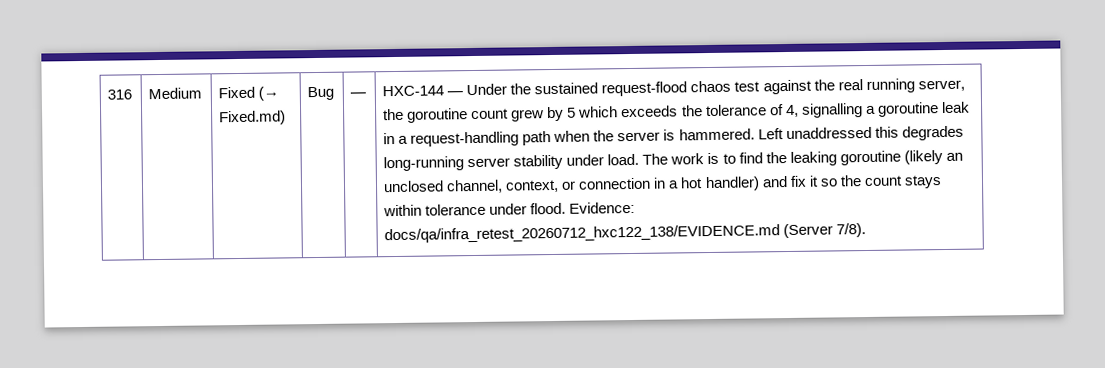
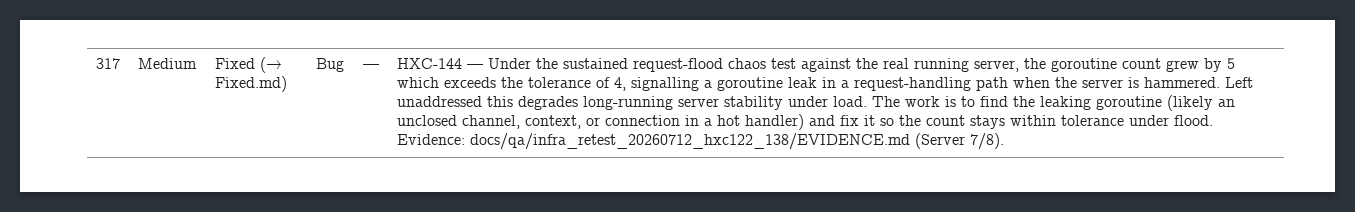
- 316
+ 317

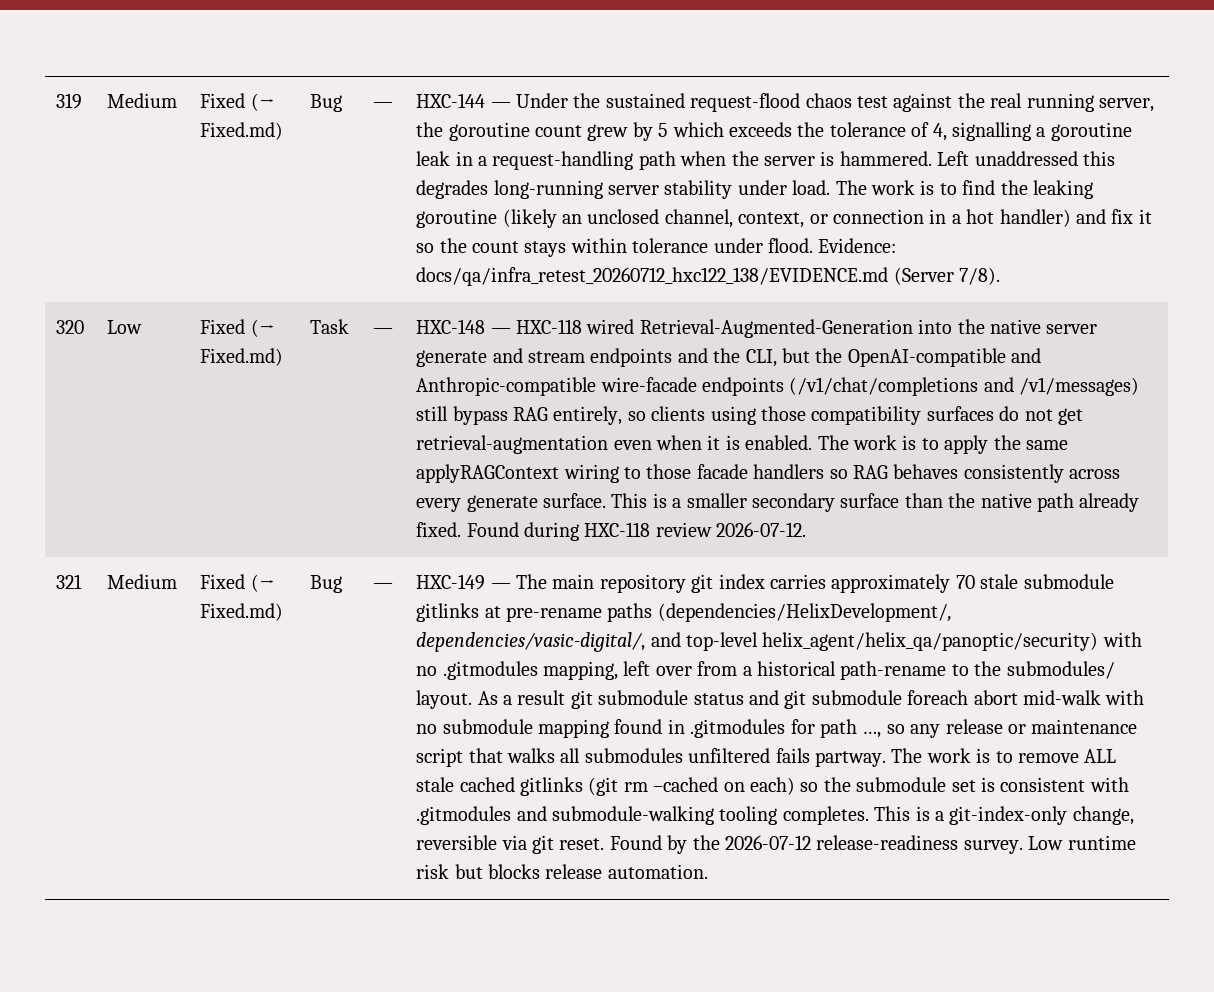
- 317
+ 319
+ 320 | Low | Fixed (→ Fixed.md) | Task | — | HXC-148 — HXC-118 wired Retrieval-Augmented-Generation into the native server generate and stream endpoints and the CLI, but the OpenAI-compatible and Anthropic-compatible wire-facade endpoints (/v1/chat/completions and /v1/messages) still bypass RAG entirely, so clients using those compatibility surfaces do not get retrieval-augmentation even when it is enabled. The work is to apply the same applyRAGContext wiring to those facade handlers so RAG behaves consistently across every generate surface. This is a smaller secondary surface than the native path already fixed. Found during HXC-118 review 2026-07-12.
+ 321 | Medium | Fixed (→ Fixed.md) | Bug | — | HXC-149 — The main repository git index carries approximately 70 stale submodule gitlinks at pre-rename paths (dependencies/HelixDevelopment/, dependencies/vasic-digital/, and top-level helix_agent/helix_qa/panoptic/security) with no .gitmodules mapping, left over from a historical path-rename to the submodules/ layout. As a result git submodule status and git submodule foreach abort mid-walk with no submodule mapping found in .gitmodules for path …, so any release or maintenance script that walks all submodules unfiltered fails partway. The work is to remove ALL stale cached gitlinks (git rm –cached on each) so the submodule set is consistent with .gitmodules and submodule-walking tooling completes. This is a git-index-only change, reversible via git reset. Found by the 2026-07-12 release-readiness survey. Low runtime risk but blocks release automation.

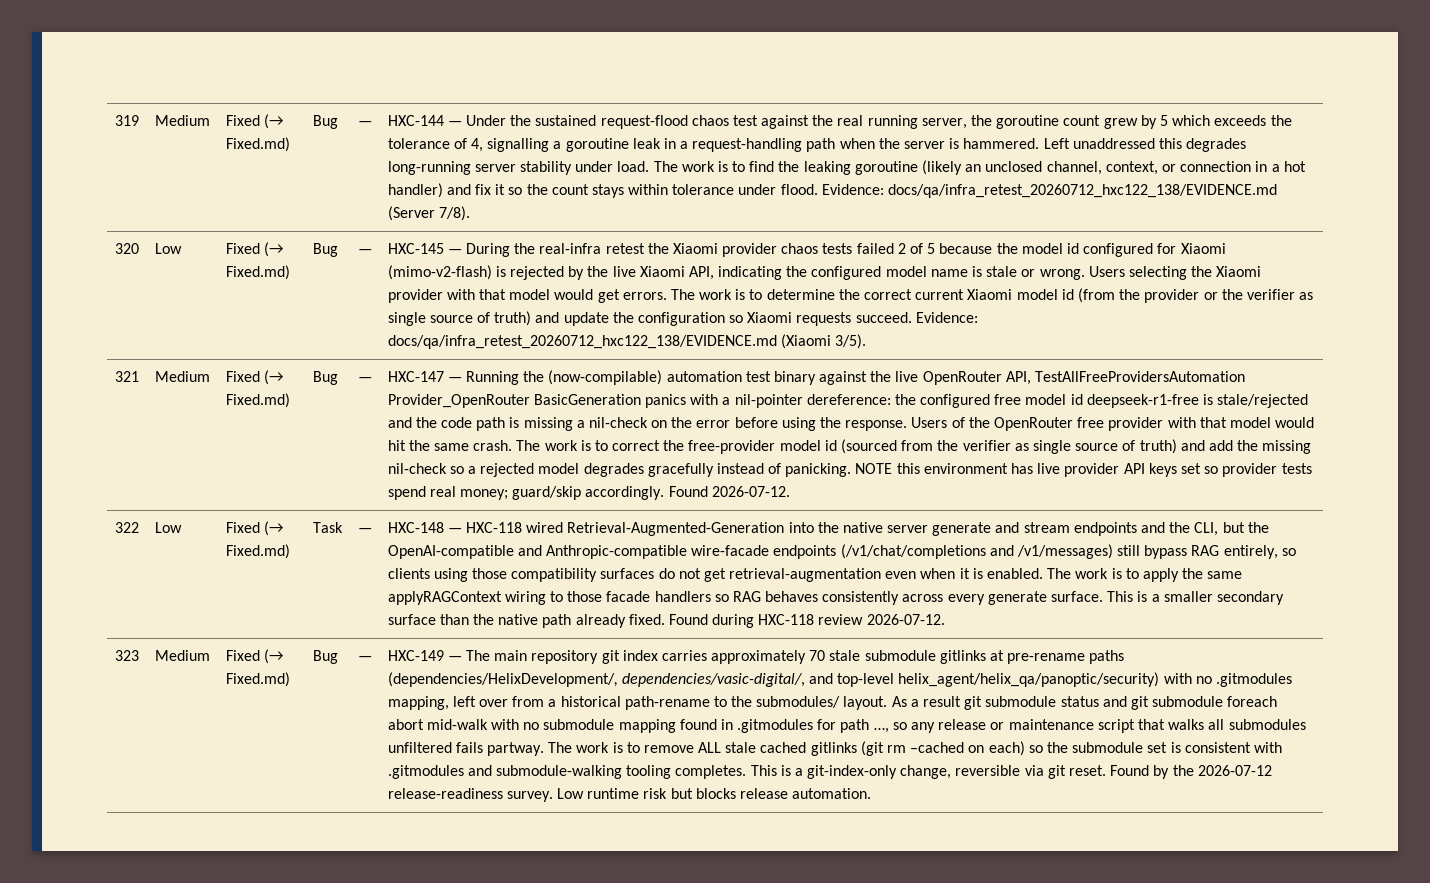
+ Bug | — | HXC-145 — During the real-infra retest the Xiaomi provider chaos tests failed 2 of 5 because the model id configured for Xiaomi (mimo-v2-flash) is rejected by the live Xiaomi API, indicating the configured model name is stale or wrong. Users selecting the Xiaomi provider with that model would get errors. The work is to determine the correct current Xiaomi model id (from the provider or the verifier as single source of truth) and update the configuration so Xiaomi requests succeed. Evidence: docs/qa/infra_retest_20260712_hxc122_138/EVIDENCE.md (Xiaomi 3/5).
+ 321 | Medium | Fixed (→ Fixed.md) | Bug | — | HXC-147 — Running the (now-compilable) automation test binary against the live OpenRouter API, TestAllFreeProvidersAutomation Provider_OpenRouter BasicGeneration panics with a nil-pointer dereference: the configured free model id deepseek-r1-free is stale/rejected and the code path is missing a nil-check on the error before using the response. Users of the OpenRouter free provider with that model would hit the same crash. The work is to correct the free-provider model id (sourced from the verifier as single source of truth) and add the missing nil-check so a rejected model degrades gracefully instead of panicking. NOTE this environment has live provider API keys set so provider tests spend real money; guard/skip accordingly. Found 2026-07-12.
+ 322 | Low | Fixed (→ Fixed.md)
- 321
+ 323

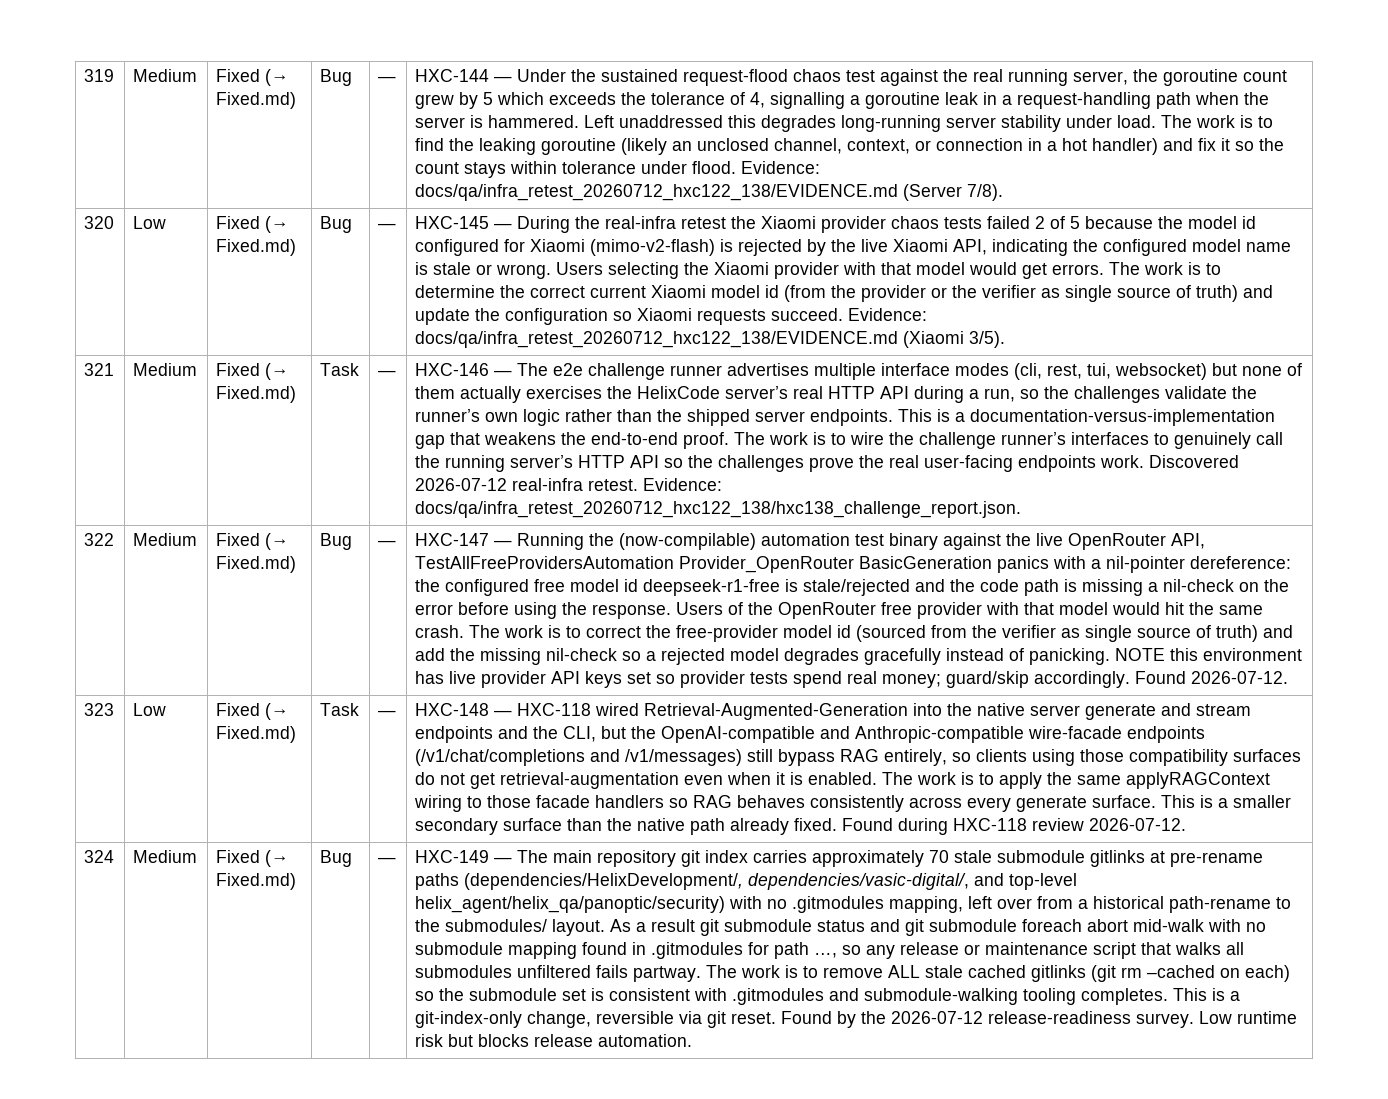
+ Task | — | HXC-146 — The e2e challenge runner advertises multiple interface modes (cli, rest, tui, websocket) but none of them actually exercises the HelixCode server’s real HTTP API during a run, so the challenges validate the runner’s own logic rather than the shipped server endpoints. This is a documentation-versus-implementation gap that weakens the end-to-end proof. The work is to wire the challenge runner’s interfaces to genuinely call the running server’s HTTP API so the challenges prove the real user-facing endpoints work. Discovered 2026-07-12 real-infra retest. Evidence: docs/qa/infra_retest_20260712_hxc122_138/hxc138_challenge_report.json.
+ 322 | Medium | Fixed (→ Fixed.md)
- 322
+ 323
- 323
+ 324

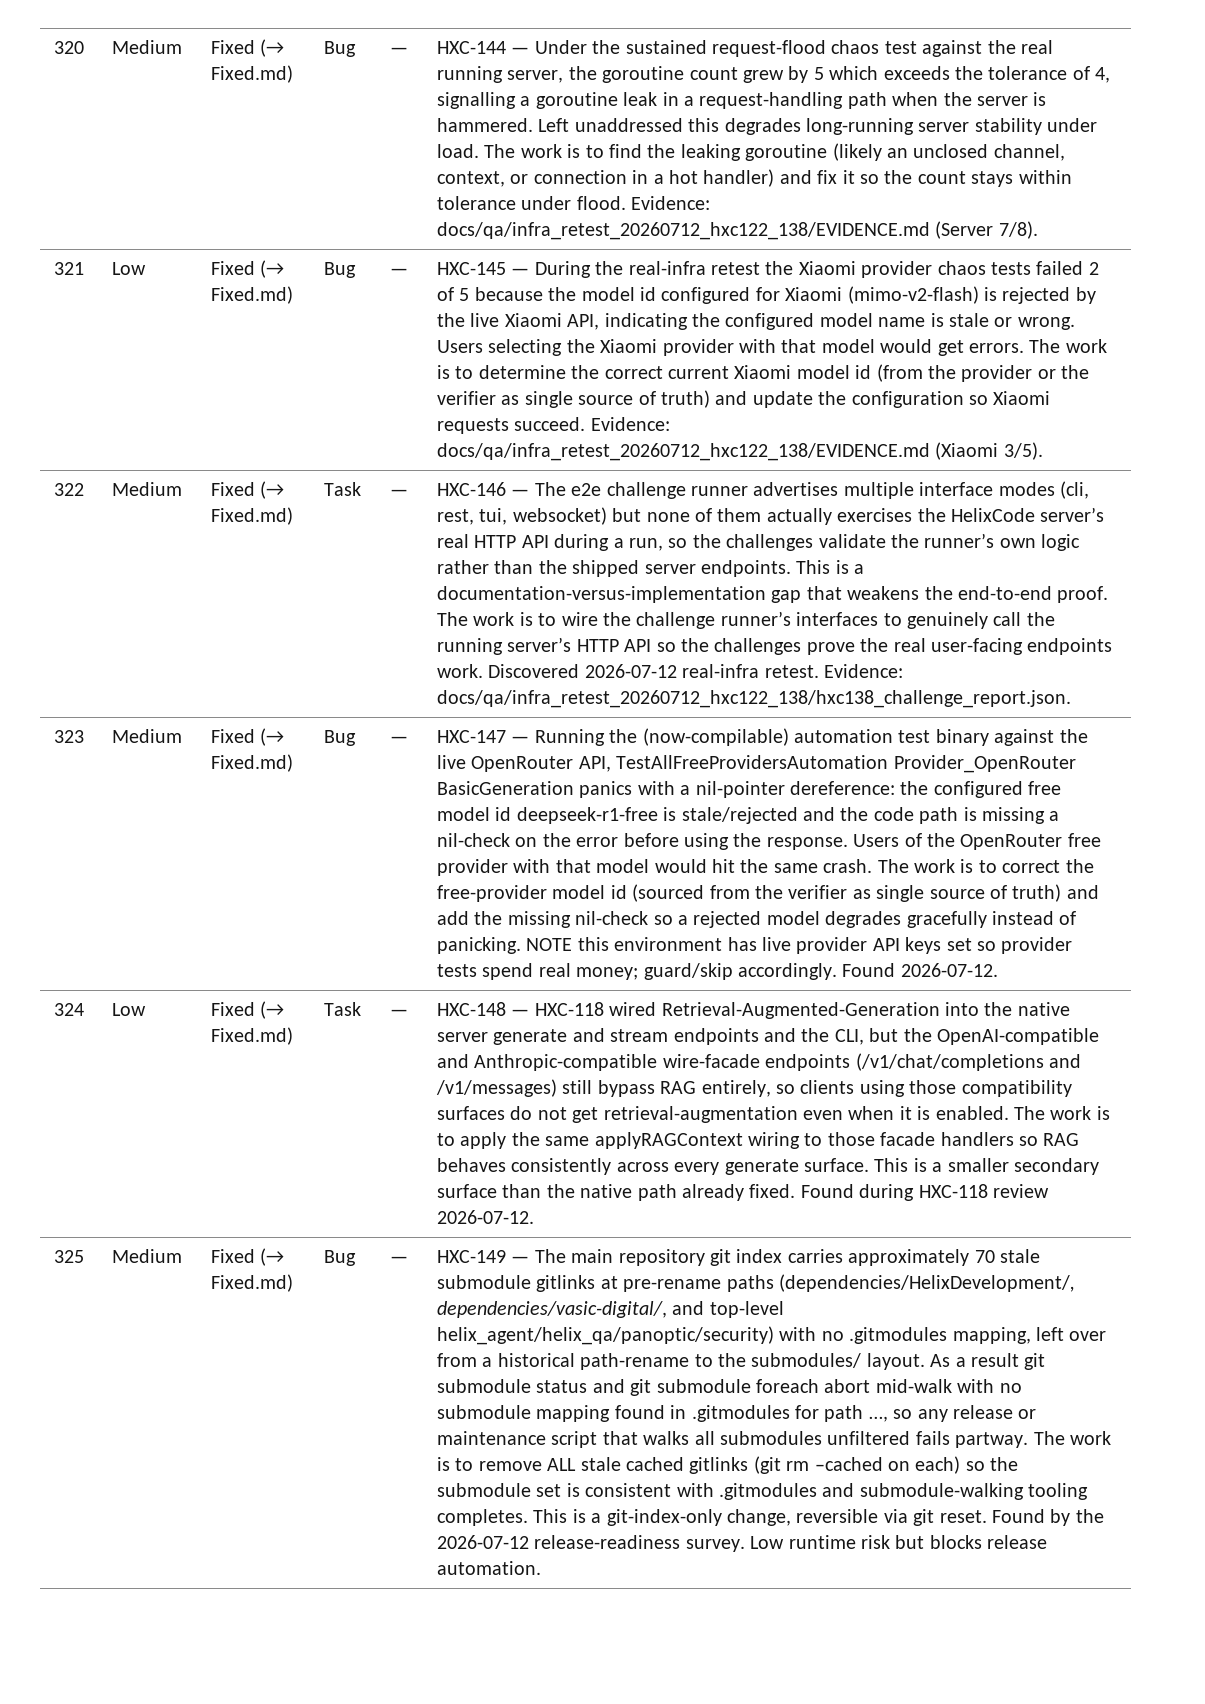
- 319
+ 320
- 320
+ 321
- 321
+ 322
- 322
+ 323
- 323
+ 324
- 324
+ 325

